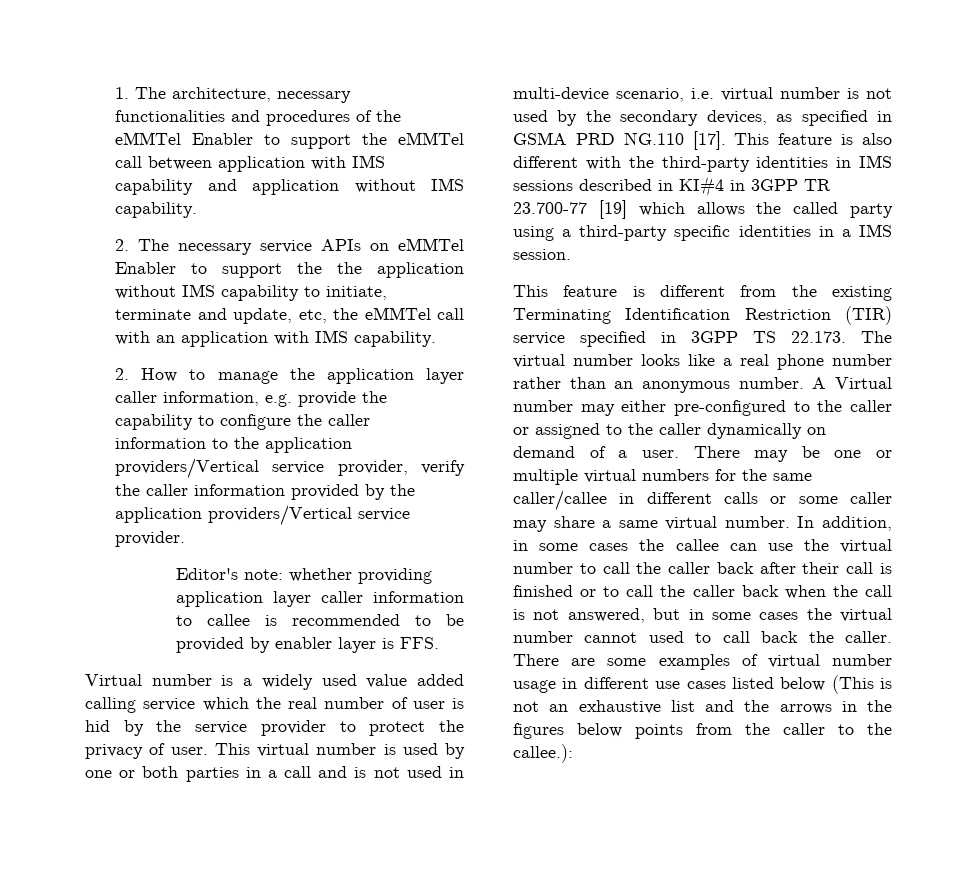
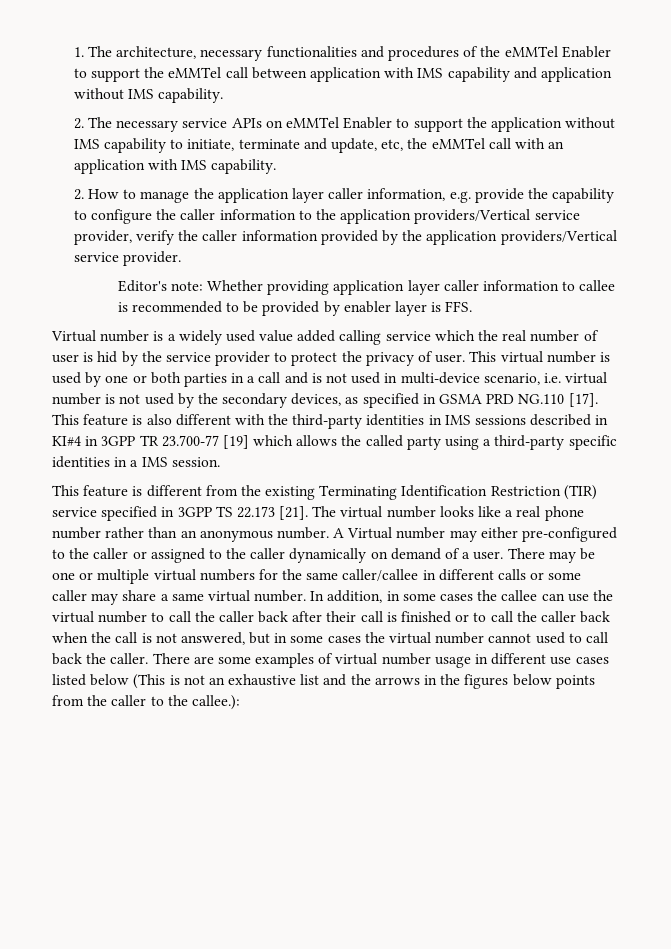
- 2. The necessary service APIs on eMMTel Enabler to support the the application without IMS capability to initiate, terminate and update, etc, the eMMTel call with an application with IMS capability.
+ 2. The necessary service APIs on eMMTel Enabler to support the application without IMS capability to initiate, terminate and update, etc, the eMMTel call with an application with IMS capability.
- Editor's note: whether providing application layer caller information to callee is recommended to be provided by enabler layer is FFS.
+ Editor's note: Whether providing application layer caller information to callee is recommended to be provided by enabler layer is FFS.
- This feature is different from the existing Terminating Identification Restriction (TIR) service specified in 3GPP TS 22.173. The virtual number looks like a real phone number rather than an anonymous number.
+ This feature is different from the existing Terminating Identification Restriction (TIR) service specified in 3GPP TS 22.173 [21]. The virtual number looks like a real phone number rather than an anonymous number.

